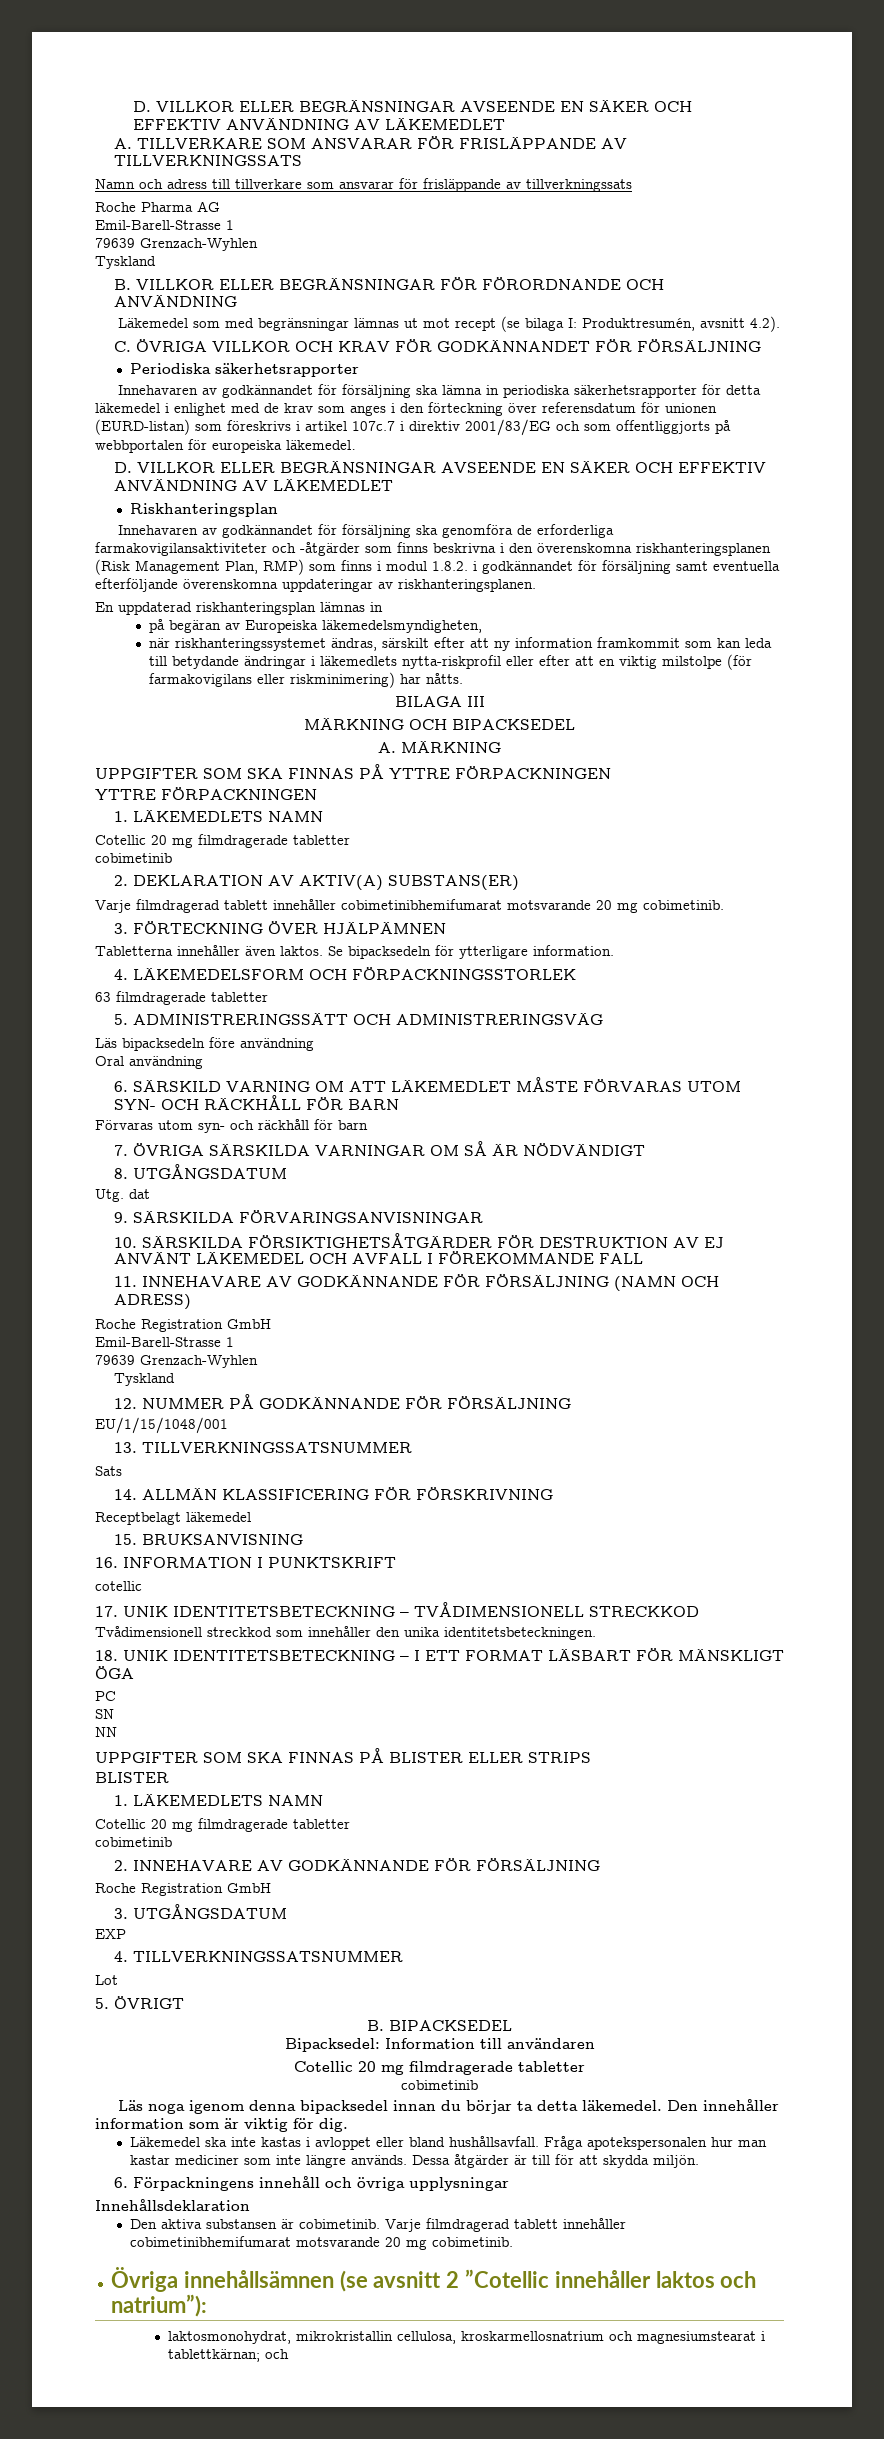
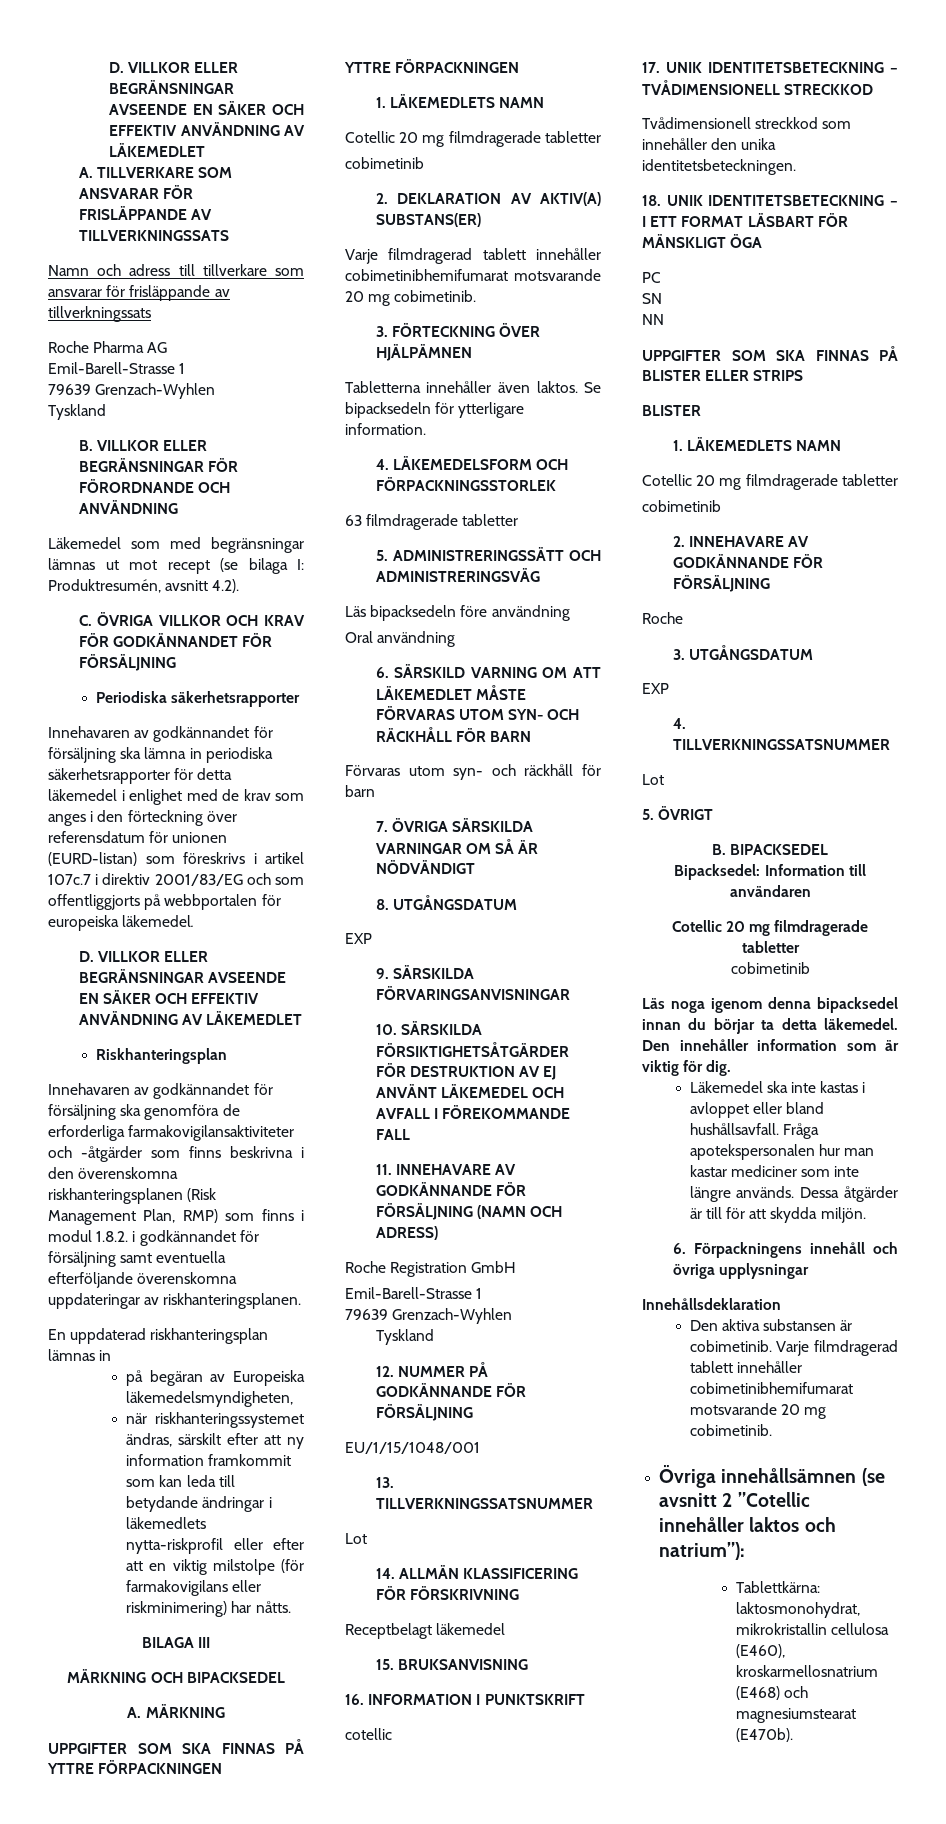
  8. UTGÅNGSDATUM
- Utg. dat
+ EXP
  13. TILLVERKNINGSSATSNUMMER
- Sats
+ Lot
  2. INNEHAVARE AV GODKÄNNANDE FÖR FÖRSÄLJNING
- Roche Registration GmbH
+ Roche
- laktosmonohydrat, mikrokristallin cellulosa, kroskarmellosnatrium och magnesiumstearat i tablettkärnan; och
+ Tablettkärna: laktosmonohydrat, mikrokristallin cellulosa (E460), kroskarmellosnatrium (E468) och magnesiumstearat (E470b).

